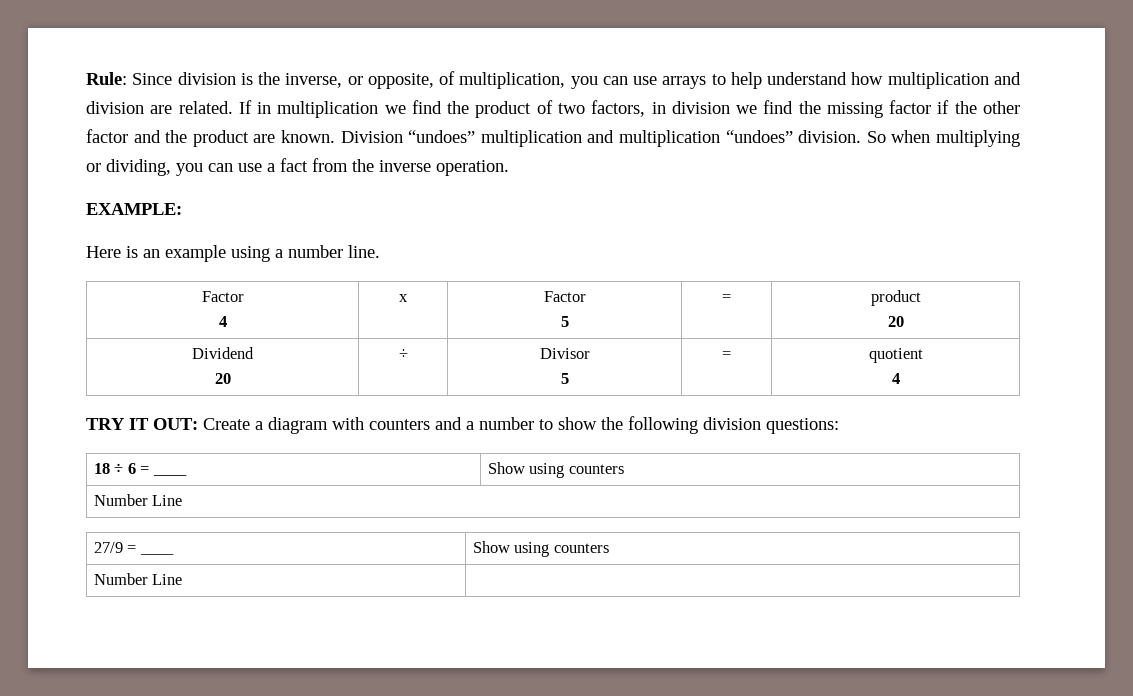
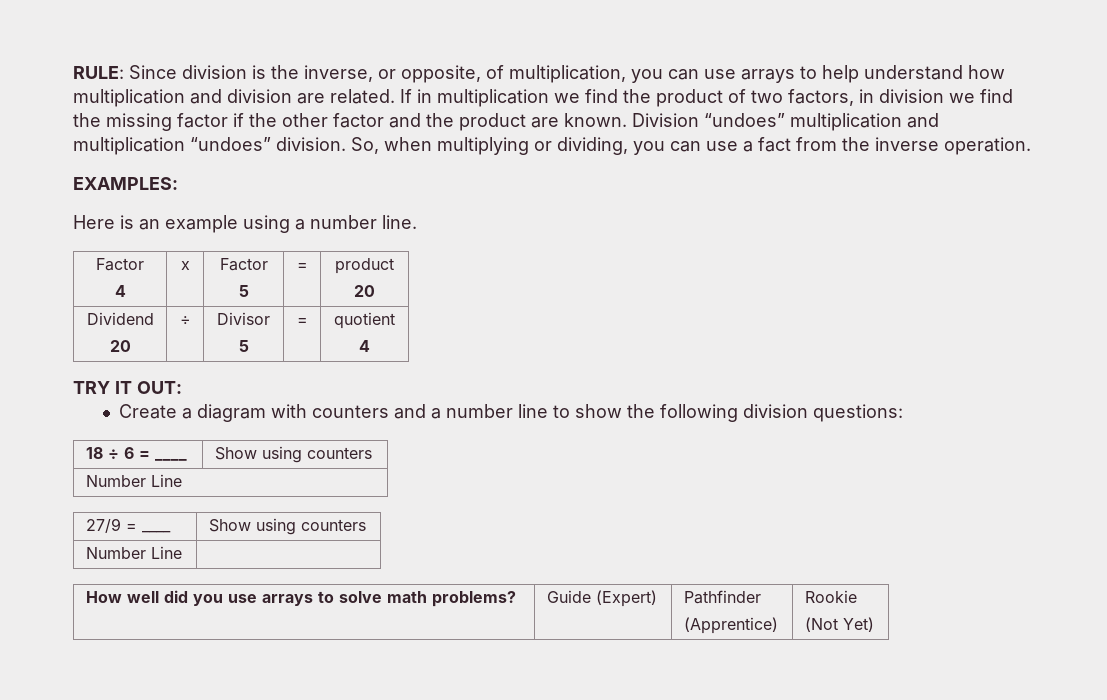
- Rule: Since division is the inverse, or opposite, of multiplication, you can use arrays to help understand how multiplication and division are related.
+ RULE: Since division is the inverse, or opposite, of multiplication, you can use arrays to help understand how multiplication and division are related.
- So when multiplying or dividing, you can use a fact from the inverse operation.
+ So, when multiplying or dividing, you can use a fact from the inverse operation.
- EXAMPLE:
+ EXAMPLES:
- TRY IT OUT: Create a diagram with counters and a number to show the following division questions:
+ TRY IT OUT:
+ Create a diagram with counters and a number line to show the following division questions:
+ How well did you use arrays to solve math problems? | Guide (Expert) | Pathfinder
+ (Apprentice) | Rookie
+ (Not Yet)

